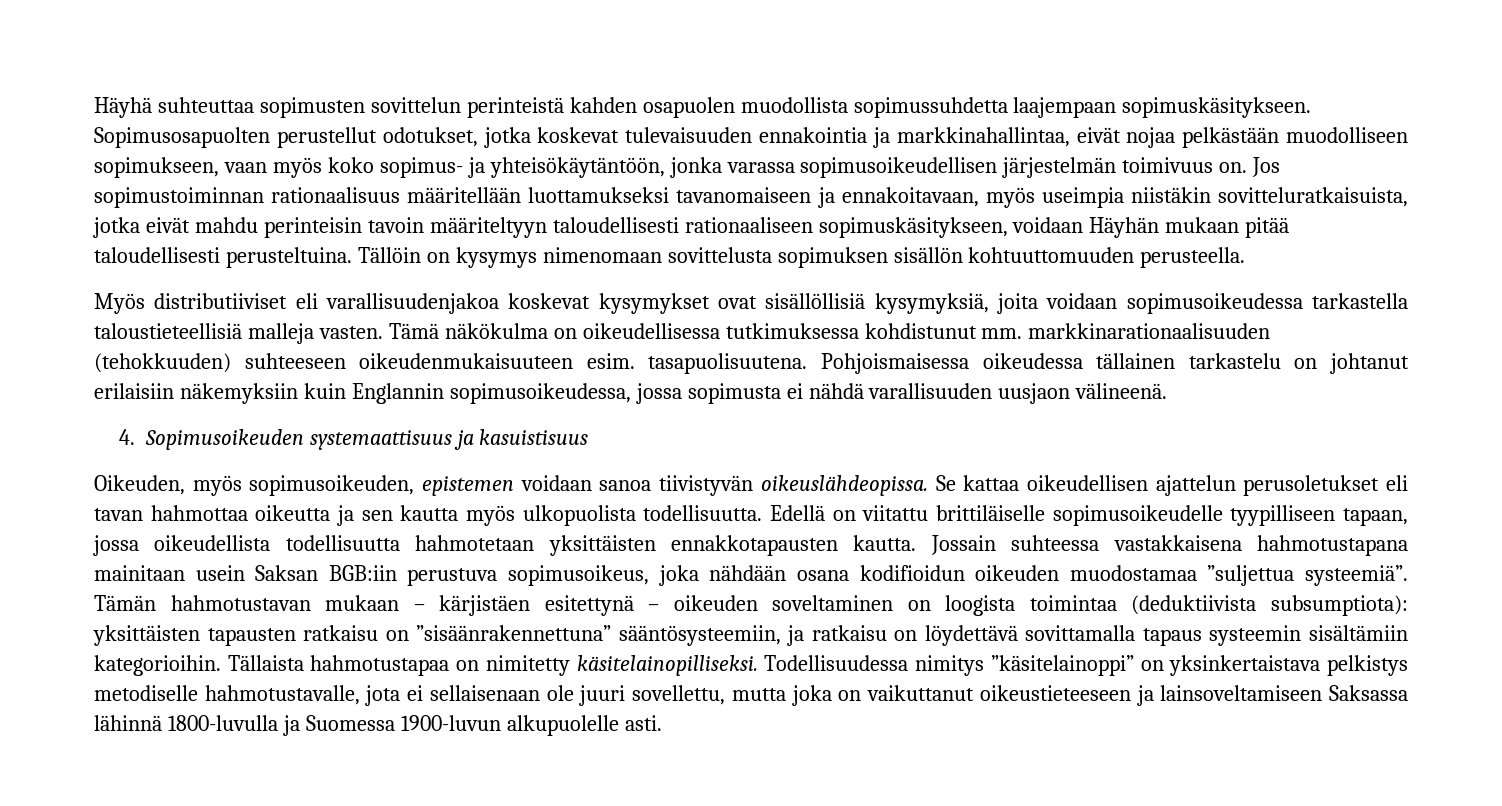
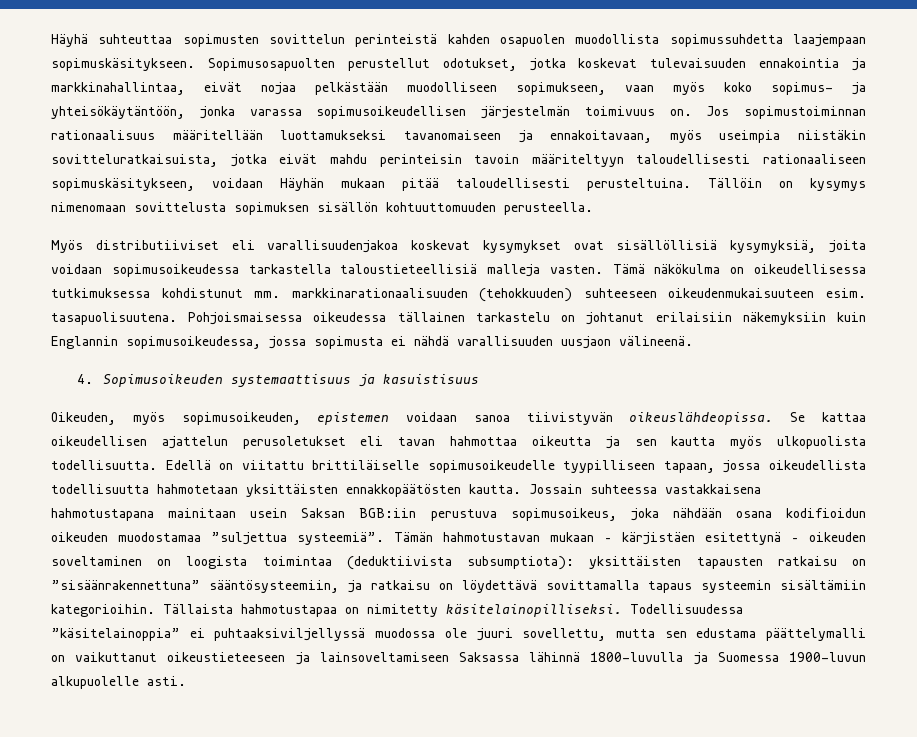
- Edellä on viitattu brittiläiselle sopimusoikeudelle tyypilliseen tapaan, jossa oikeudellista todellisuutta hahmotetaan yksittäisten ennakkotapausten kautta.
+ Edellä on viitattu brittiläiselle sopimusoikeudelle tyypilliseen tapaan, jossa oikeudellista todellisuutta hahmotetaan yksittäisten ennakkopäätösten kautta.
- Todellisuudessa nimitys ”käsitelainoppi” on yksinkertaistava pelkistys metodiselle hahmotustavalle, jota ei sellaisenaan ole juuri sovellettu, mutta joka on vaikuttanut oikeustieteeseen ja lainsoveltamiseen Saksassa lähinnä 1800-luvulla ja Suomessa 1900-luvun alkupuolelle asti.
+ Todellisuudessa ”käsitelainoppia” ei puhtaaksiviljellyssä muodossa ole juuri sovellettu, mutta sen edustama päättelymalli on vaikuttanut oikeustieteeseen ja lainsoveltamiseen Saksassa lähinnä 1800-luvulla ja Suomessa 1900-luvun alkupuolelle asti.

